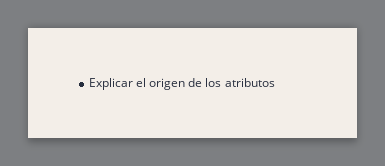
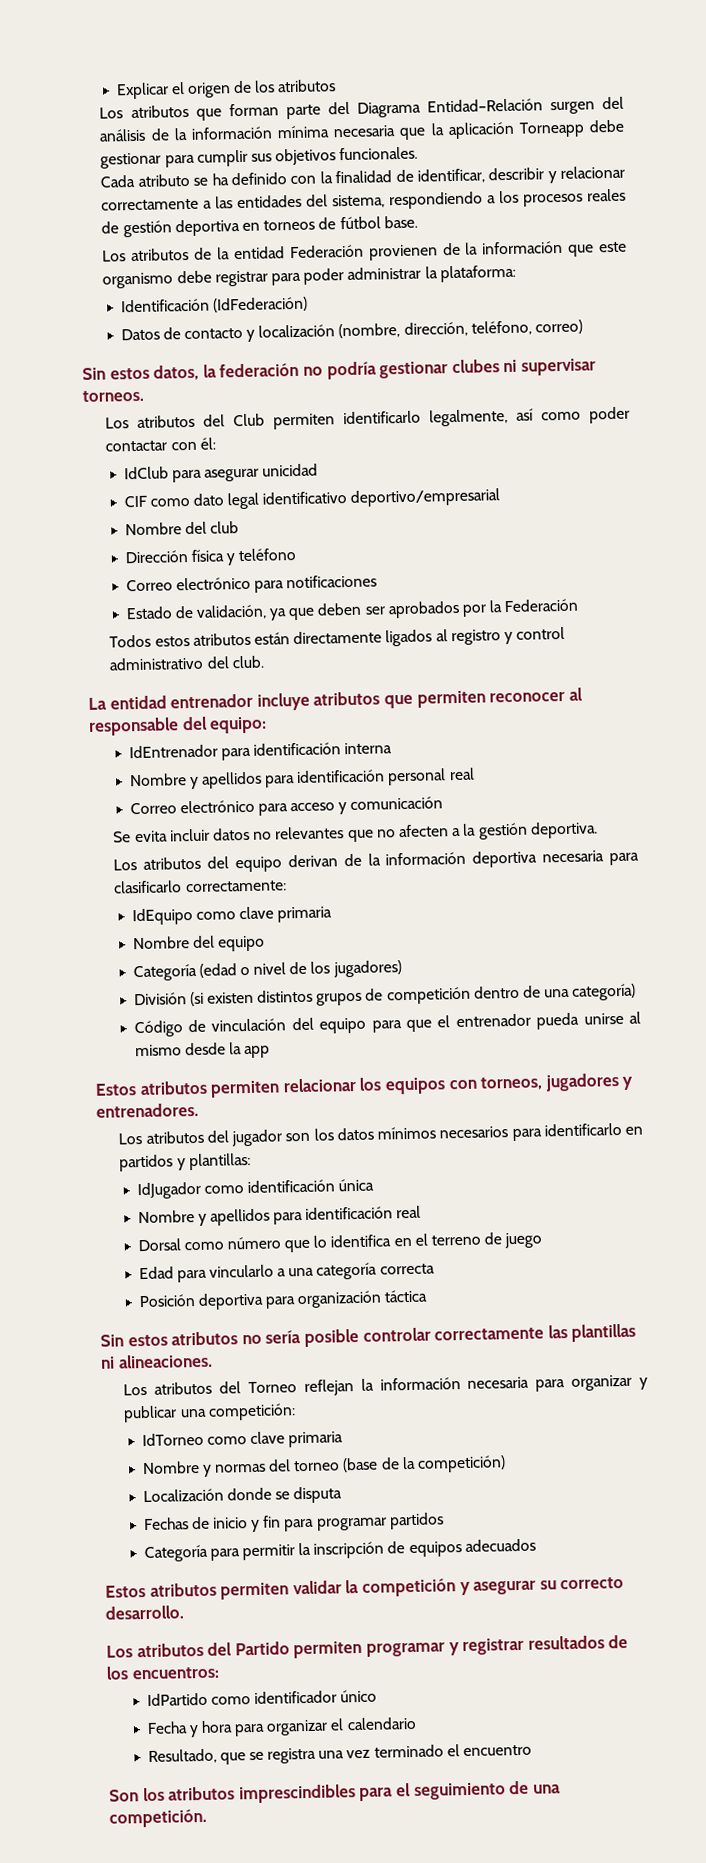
+ Los atributos que forman parte del Diagrama Entidad–Relación surgen del análisis de la información mínima necesaria que la aplicación Torneapp debe gestionar para cumplir sus objetivos funcionales.
+ Cada atributo se ha definido con la finalidad de identificar, describir y relacionar correctamente a las entidades del sistema, respondiendo a los procesos reales de gestión deportiva en torneos de fútbol base.
+ Los atributos de la entidad Federación provienen de la información que este organismo debe registrar para poder administrar la plataforma:
+ Identificación (IdFederación)
+ Datos de contacto y localización (nombre, dirección, teléfono, correo)
+ Sin estos datos, la federación no podría gestionar clubes ni supervisar torneos.
+ Los atributos del Club permiten identificarlo legalmente, así como poder contactar con él:
+ IdClub para asegurar unicidad
+ CIF como dato legal identificativo deportivo/empresarial
+ Nombre del club
+ Dirección física y teléfono
+ Correo electrónico para notificaciones
+ Estado de validación, ya que deben ser aprobados por la Federación
+ Todos estos atributos están directamente ligados al registro y control administrativo del club.
+ La entidad entrenador incluye atributos que permiten reconocer al responsable del equipo:
+ IdEntrenador para identificación interna
+ Nombre y apellidos para identificación personal real
+ Correo electrónico para acceso y comunicación
+ Se evita incluir datos no relevantes que no afecten a la gestión deportiva.
+ Los atributos del equipo derivan de la información deportiva necesaria para clasificarlo correctamente:
+ IdEquipo como clave primaria
+ Nombre del equipo
+ Categoría (edad o nivel de los jugadores)
+ División (si existen distintos grupos de competición dentro de una categoría)
+ Código de vinculación del equipo para que el entrenador pueda unirse al mismo desde la app
+ Estos atributos permiten relacionar los equipos con torneos, jugadores y entrenadores.
+ Los atributos del jugador son los datos mínimos necesarios para identificarlo en partidos y plantillas:
+ IdJugador como identificación única
+ Nombre y apellidos para identificación real
+ Dorsal como número que lo identifica en el terreno de juego
+ Edad para vincularlo a una categoría correcta
+ Posición deportiva para organización táctica
+ Sin estos atributos no sería posible controlar correctamente las plantillas ni alineaciones.
+ Los atributos del Torneo reflejan la información necesaria para organizar y publicar una competición:
+ IdTorneo como clave primaria
+ Nombre y normas del torneo (base de la competición)
+ Localización donde se disputa
+ Fechas de inicio y fin para programar partidos
+ Categoría para permitir la inscripción de equipos adecuados
+ Estos atributos permiten validar la competición y asegurar su correcto desarrollo.
+ Los atributos del Partido permiten programar y registrar resultados de los encuentros:
+ IdPartido como identificador único
+ Fecha y hora para organizar el calendario
+ Resultado, que se registra una vez terminado el encuentro
+ Son los atributos imprescindibles para el seguimiento de una competición.

